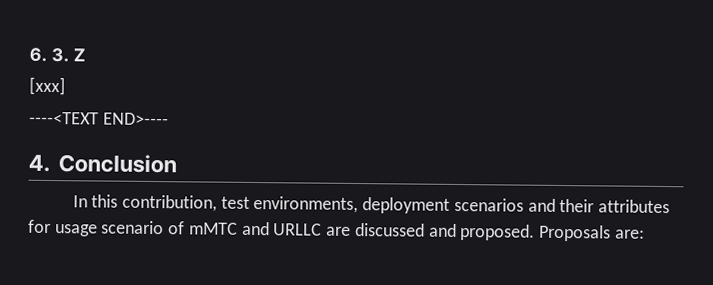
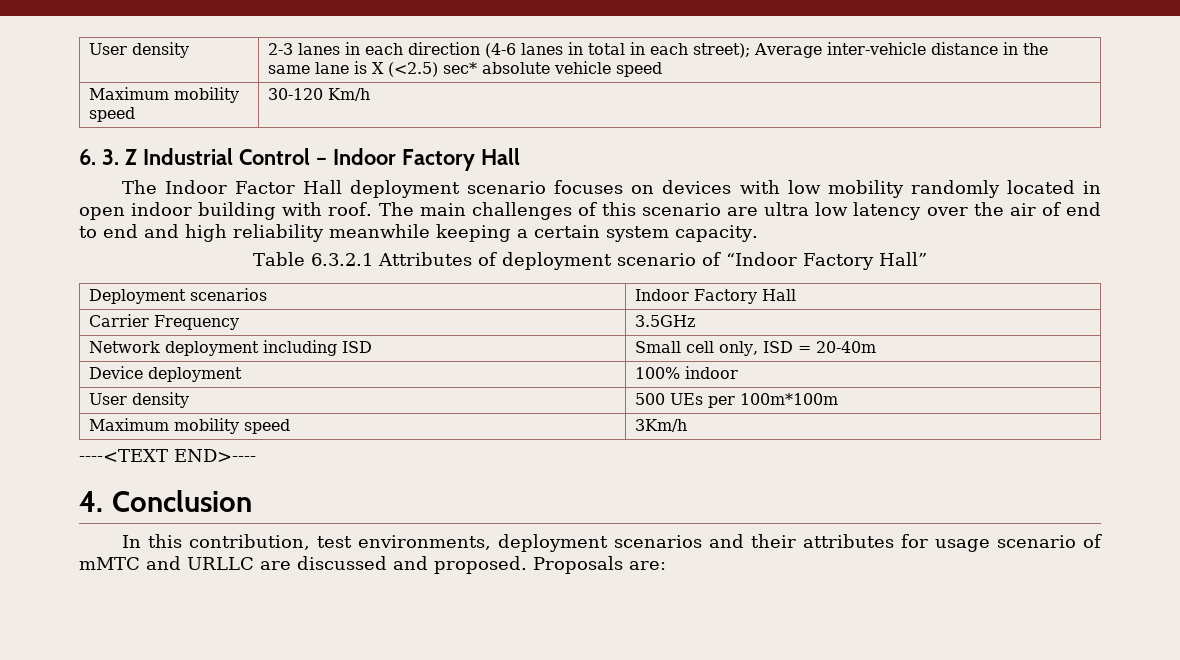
- 6. 3. Z
- [xxx]
+ User density | 2-3 lanes in each direction (4-6 lanes in total in each street); Average inter-vehicle distance in the same lane is X (<2.5) sec* absolute vehicle speed
+ Maximum mobility speed | 30-120 Km/h
+ 6. 3. Z Industrial Control – Indoor Factory Hall
+ The Indoor Factor Hall deployment scenario focuses on devices with low mobility randomly located in open indoor building with roof. The main challenges of this scenario are ultra low latency over the air of end to end and high reliability meanwhile keeping a certain system capacity.
+ Table 6.3.2.1 Attributes of deployment scenario of “Indoor Factory Hall”
+ Deployment scenarios | Indoor Factory Hall
+ Carrier Frequency | 3.5GHz
+ Network deployment including ISD | Small cell only, ISD = 20-40m
+ Device deployment | 100% indoor
+ User density | 500 UEs per 100m*100m
+ Maximum mobility speed | 3Km/h

